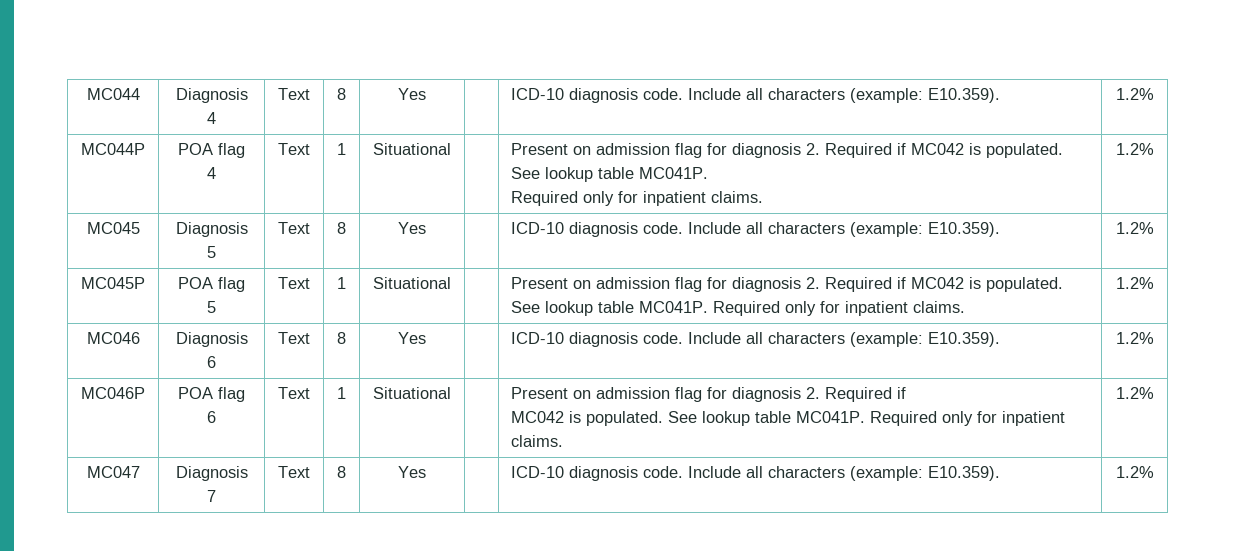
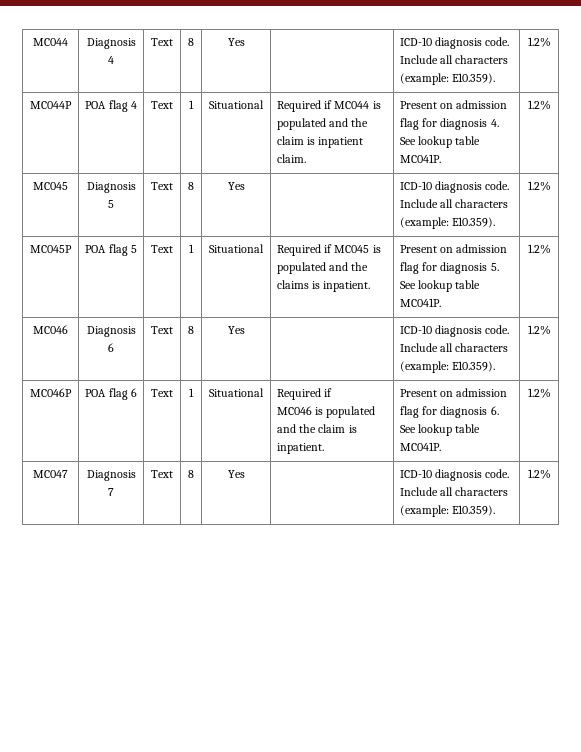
- MC044P | POA flag 4 | Text | 1 | Situational | | Present on admission flag for diagnosis 2. Required if MC042 is populated. See lookup table MC041P.
- Required only for inpatient claims. | 1.2%
+ MC044P | POA flag 4 | Text | 1 | Situational | Required if MC044 is populated and the claim is inpatient claim. | Present on admission flag for diagnosis 4. See lookup table MC041P. | 1.2%
- MC045P | POA flag 5 | Text | 1 | Situational | | Present on admission flag for diagnosis 2. Required if MC042 is populated. See lookup table MC041P. Required only for inpatient claims. | 1.2%
+ MC045P | POA flag 5 | Text | 1 | Situational | Required if MC045 is populated and the claims is inpatient. | Present on admission flag for diagnosis 5. See lookup table MC041P. | 1.2%
- MC046P | POA flag 6 | Text | 1 | Situational | | Present on admission flag for diagnosis 2. Required if
- MC042 is populated. See lookup table MC041P. Required only for inpatient claims. | 1.2%
+ MC046P | POA flag 6 | Text | 1 | Situational | Required if
+ MC046 is populated and the claim is inpatient. | Present on admission flag for diagnosis 6. See lookup table MC041P. | 1.2%

